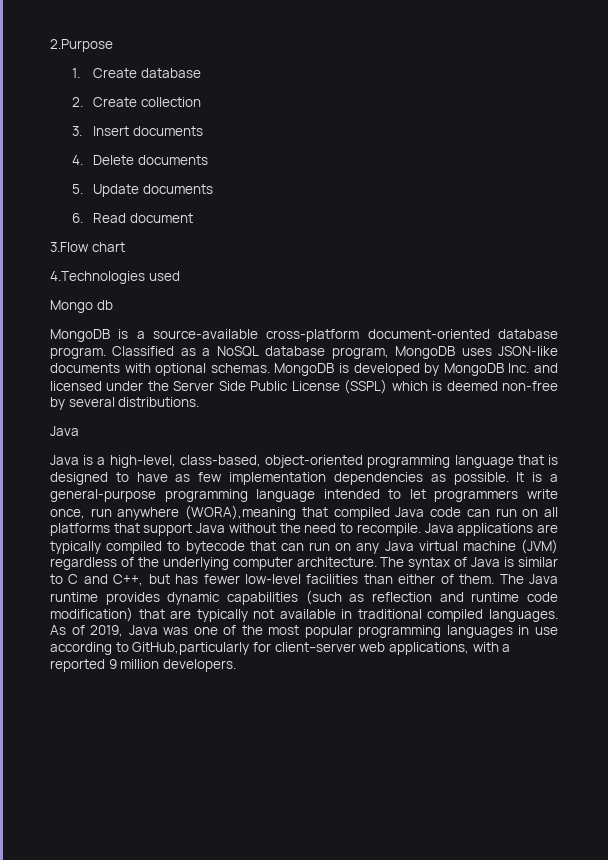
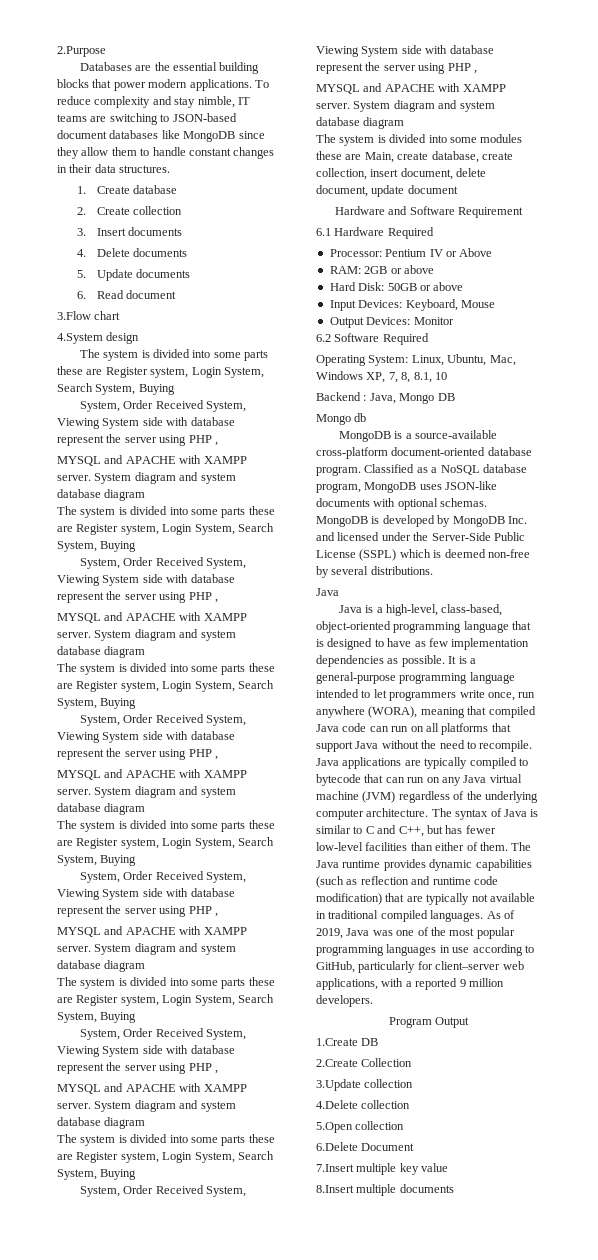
+ Databases are the essential building blocks that power modern applications. To reduce complexity and stay nimble, IT teams are switching to JSON-based document databases like MongoDB since they allow them to handle constant changes in their data structures.
- 4.Technologies used
+ 4.System design
+ The system is divided into some parts these are Register system, Login System, Search System, Buying
+ System, Order Received System, Viewing System side with database represent the server using PHP ,
+ MYSQL and APACHE with XAMPP server. System diagram and system database diagram
+ The system is divided into some parts these are Register system, Login System, Search System, Buying
+ System, Order Received System, Viewing System side with database represent the server using PHP ,
+ MYSQL and APACHE with XAMPP server. System diagram and system database diagram
+ The system is divided into some parts these are Register system, Login System, Search System, Buying
+ System, Order Received System, Viewing System side with database represent the server using PHP ,
+ MYSQL and APACHE with XAMPP server. System diagram and system database diagram
+ The system is divided into some parts these are Register system, Login System, Search System, Buying
+ System, Order Received System, Viewing System side with database represent the server using PHP ,
+ MYSQL and APACHE with XAMPP server. System diagram and system database diagram
+ The system is divided into some parts these are Register system, Login System, Search System, Buying
+ System, Order Received System, Viewing System side with database represent the server using PHP ,
+ MYSQL and APACHE with XAMPP server. System diagram and system database diagram
+ The system is divided into some parts these are Register system, Login System, Search System, Buying
+ System, Order Received System, Viewing System side with database represent the server using PHP ,
+ MYSQL and APACHE with XAMPP server. System diagram and system database diagram
+ The system is divided into some modules these are Main, create database, create collection, insert document, delete document, update document
+ Hardware and Software Requirement
+ 6.1 Hardware Required
+ Processor: Pentium IV or Above
+ RAM: 2GB or above
+ Hard Disk: 50GB or above
+ Input Devices: Keyboard, Mouse
+ Output Devices: Monitor
+ 6.2 Software Required
+ Operating System: Linux, Ubuntu, Mac, Windows XP, 7, 8, 8.1, 10
+ Backend : Java, Mongo DB
- MongoDB is developed by MongoDB Inc. and licensed under the Server Side Public License (SSPL) which is deemed non-free by several distributions.
+ MongoDB is developed by MongoDB Inc. and licensed under the Server-Side Public License (SSPL) which is deemed non-free by several distributions.
- It is a general-purpose programming language intended to let programmers write once, run anywhere (WORA),meaning that compiled Java code can run on all platforms that support Java without the need to recompile.
+ It is a general-purpose programming language intended to let programmers write once, run anywhere (WORA), meaning that compiled Java code can run on all platforms that support Java without the need to recompile.
- As of 2019, Java was one of the most popular programming languages in use according to GitHub,particularly for client–server web applications, with a reported 9 million developers.
+ As of 2019, Java was one of the most popular programming languages in use according to GitHub, particularly for client–server web applications, with a reported 9 million developers.
+ Program Output
+ 1.Create DB
+ 2.Create Collection
+ 3.Update collection
+ 4.Delete collection
+ 5.Open collection
+ 6.Delete Document
+ 7.Insert multiple key value
+ 8.Insert multiple documents

